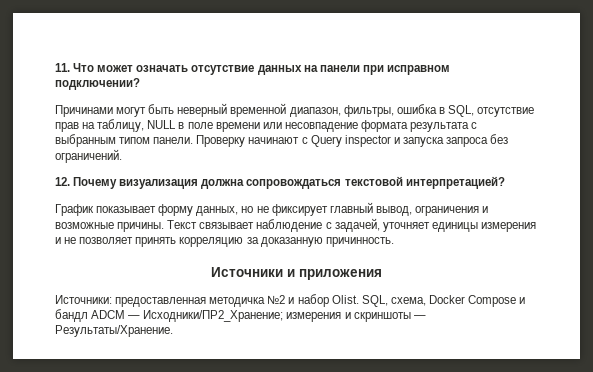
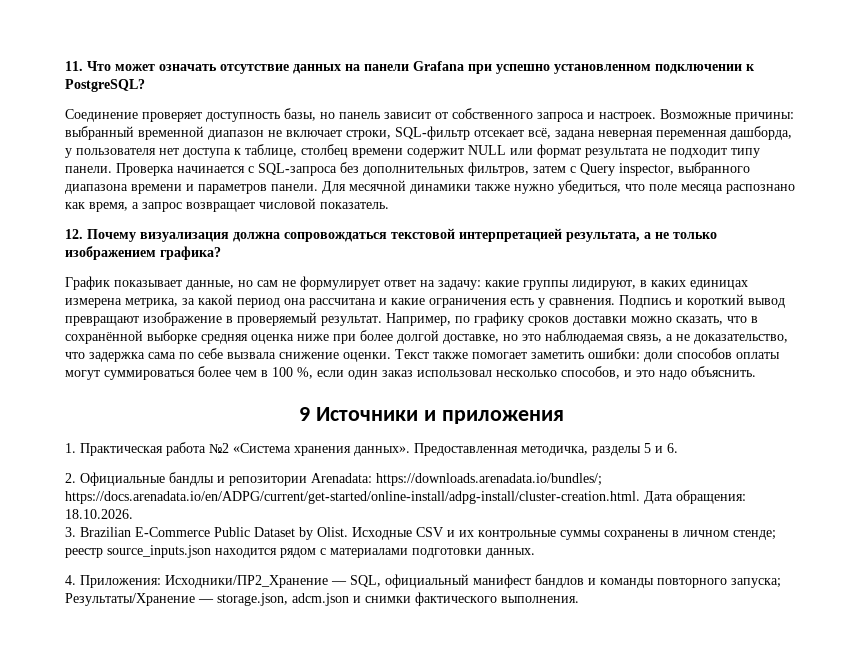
- 11. Что может означать отсутствие данных на панели при исправном подключении?
- Причинами могут быть неверный временной диапазон, фильтры, ошибка в SQL, отсутствие прав на таблицу, NULL в поле времени или несовпадение формата результата с выбранным типом панели. Проверку начинают с Query inspector и запуска запроса без ограничений.
+ 11. Что может означать отсутствие данных на панели Grafana при успешно установленном подключении к PostgreSQL?
+ Соединение проверяет доступность базы, но панель зависит от собственного запроса и настроек. Возможные причины: выбранный временной диапазон не включает строки, SQL-фильтр отсекает всё, задана неверная переменная дашборда, у пользователя нет доступа к таблице, столбец времени содержит NULL или формат результата не подходит типу панели. Проверка начинается с SQL-запроса без дополнительных фильтров, затем с Query inspector, выбранного диапазона времени и параметров панели. Для месячной динамики также нужно убедиться, что поле месяца распознано как время, а запрос возвращает числовой показатель.
- 12. Почему визуализация должна сопровождаться текстовой интерпретацией?
- График показывает форму данных, но не фиксирует главный вывод, ограничения и возможные причины. Текст связывает наблюдение с задачей, уточняет единицы измерения и не позволяет принять корреляцию за доказанную причинность.
- Источники и приложения
- Источники: предоставленная методичка №2 и набор Olist. SQL, схема, Docker Compose и бандл ADCM — Исходники/ПР2_Хранение; измерения и скриншоты — Результаты/Хранение.
+ 12. Почему визуализация должна сопровождаться текстовой интерпретацией результата, а не только изображением графика?
+ График показывает данные, но сам не формулирует ответ на задачу: какие группы лидируют, в каких единицах измерена метрика, за какой период она рассчитана и какие ограничения есть у сравнения. Подпись и короткий вывод превращают изображение в проверяемый результат. Например, по графику сроков доставки можно сказать, что в сохранённой выборке средняя оценка ниже при более долгой доставке, но это наблюдаемая связь, а не доказательство, что задержка сама по себе вызвала снижение оценки. Текст также помогает заметить ошибки: доли способов оплаты могут суммироваться более чем в 100 %, если один заказ использовал несколько способов, и это надо объяснить.
+ 9 Источники и приложения
+ 1. Практическая работа №2 «Система хранения данных». Предоставленная методичка, разделы 5 и 6.
+ 2. Официальные бандлы и репозитории Arenadata: https://downloads.arenadata.io/bundles/; https://docs.arenadata.io/en/ADPG/current/get-started/online-install/adpg-install/cluster-creation.html. Дата обращения: 18.10.2026.
+ 3. Brazilian E-Commerce Public Dataset by Olist. Исходные CSV и их контрольные суммы сохранены в личном стенде; реестр source_inputs.json находится рядом с материалами подготовки данных.
+ 4. Приложения: Исходники/ПР2_Хранение — SQL, официальный манифест бандлов и команды повторного запуска; Результаты/Хранение — storage.json, adcm.json и снимки фактического выполнения.

